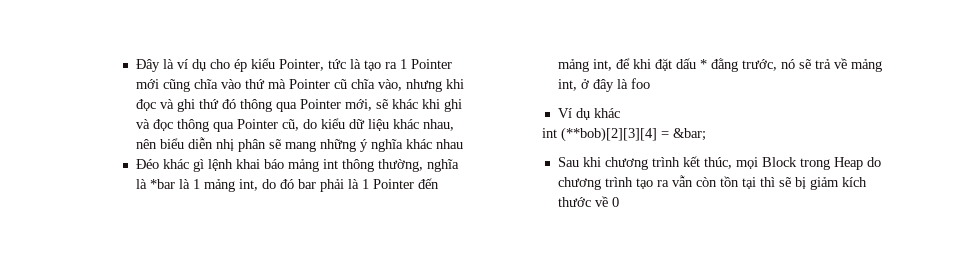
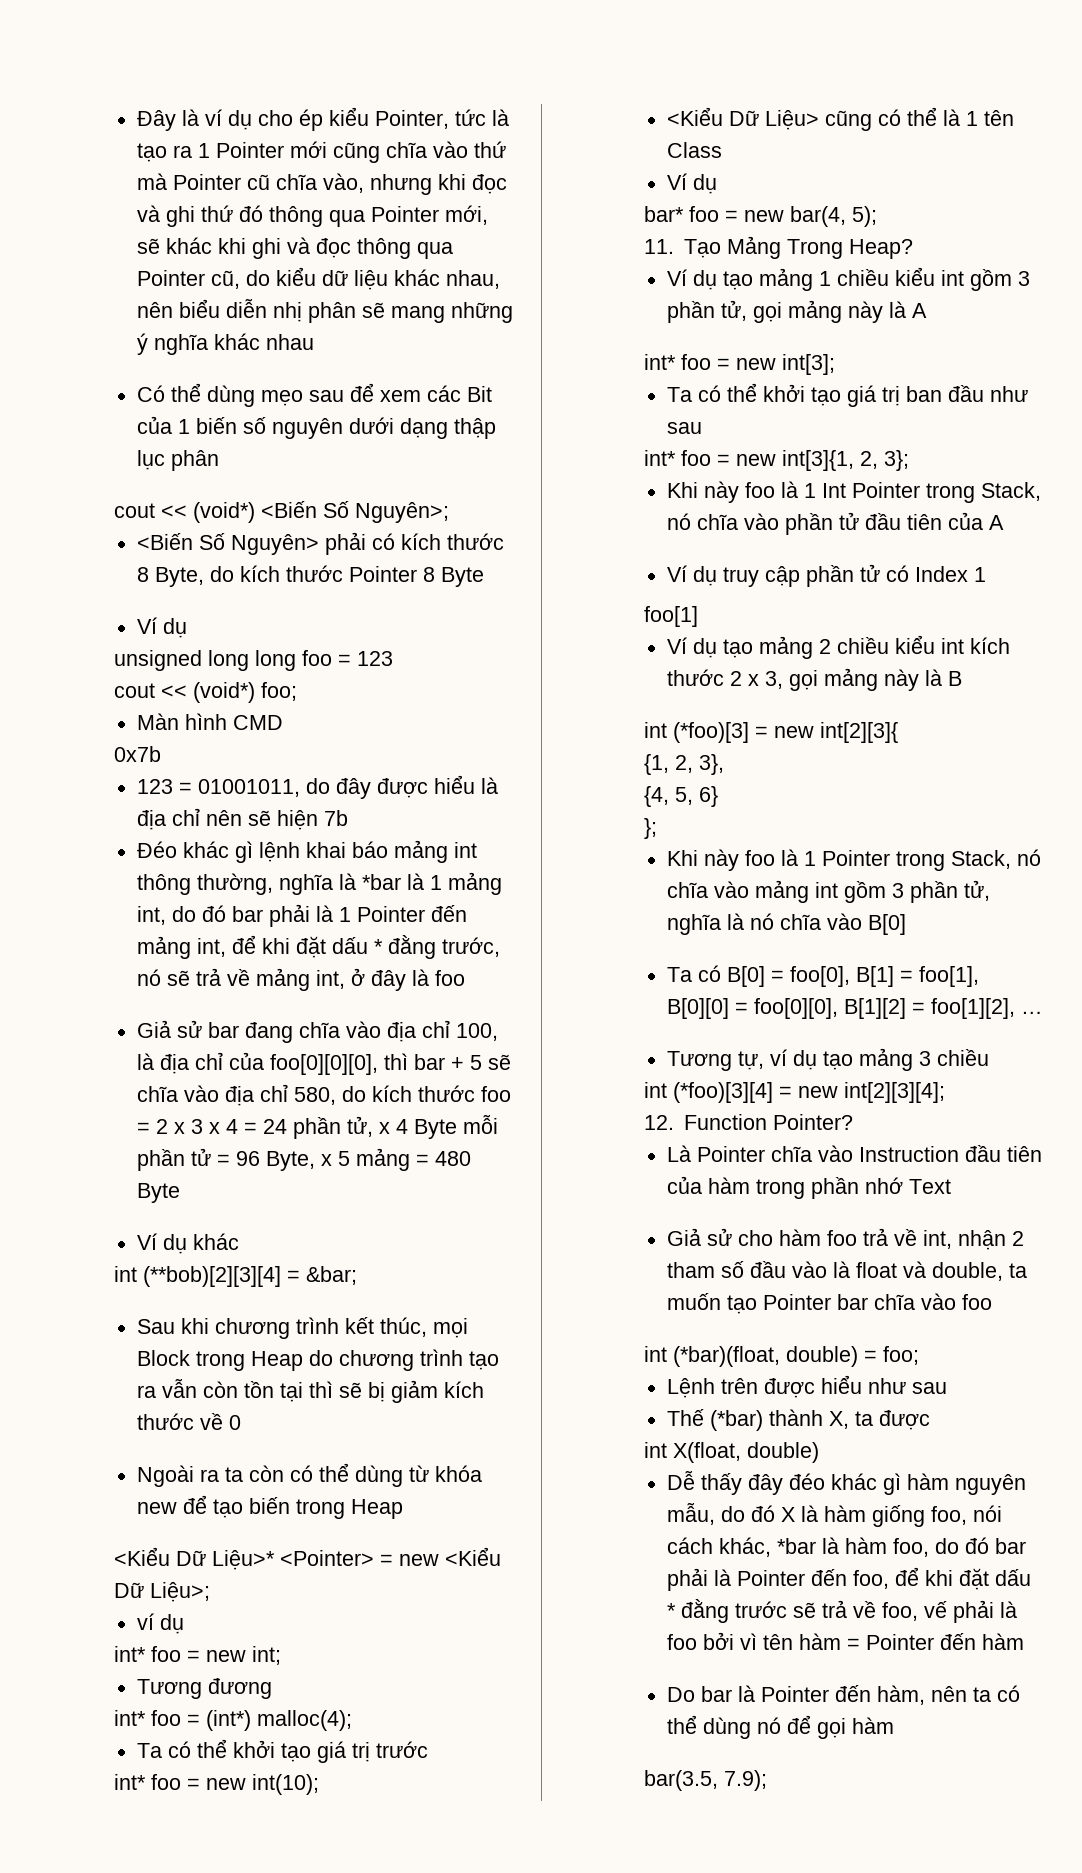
+ Có thể dùng mẹo sau để xem các Bit của 1 biến số nguyên dưới dạng thập lục phân
+ cout << (void*) <Biến Số Nguyên>;
+ <Biến Số Nguyên> phải có kích thước 8 Byte, do kích thước Pointer 8 Byte
+ Ví dụ
+ unsigned long long foo = 123
+ cout << (void*) foo;
+ Màn hình CMD
+ 0x7b
+ 123 = 01001011, do đây được hiểu là địa chỉ nên sẽ hiện 7b
+ Giả sử bar đang chĩa vào địa chỉ 100, là địa chỉ của foo[0][0][0], thì bar + 5 sẽ chĩa vào địa chỉ 580, do kích thước foo = 2 x 3 x 4 = 24 phần tử, x 4 Byte mỗi phần tử = 96 Byte, x 5 mảng = 480 Byte
+ Ngoài ra ta còn có thể dùng từ khóa new để tạo biến trong Heap
+ <Kiểu Dữ Liệu>* <Pointer> = new <Kiểu Dữ Liệu>;
+ ví dụ
+ int* foo = new int;
+ Tương đương
+ int* foo = (int*) malloc(4);
+ Ta có thể khởi tạo giá trị trước
+ int* foo = new int(10);
+ <Kiểu Dữ Liệu> cũng có thể là 1 tên Class
+ Ví dụ
+ bar* foo = new bar(4, 5);
+ 11. Tạo Mảng Trong Heap?
+ Ví dụ tạo mảng 1 chiều kiểu int gồm 3 phần tử, gọi mảng này là A
+ int* foo = new int[3];
+ Ta có thể khởi tạo giá trị ban đầu như sau
+ int* foo = new int[3]{1, 2, 3};
+ Khi này foo là 1 Int Pointer trong Stack, nó chĩa vào phần tử đầu tiên của A
+ Ví dụ truy cập phần tử có Index 1
+ foo[1]
+ Ví dụ tạo mảng 2 chiều kiểu int kích thước 2 x 3, gọi mảng này là B
+ int (*foo)[3] = new int[2][3]{
+ {1, 2, 3},
+ {4, 5, 6}
+ };
+ Khi này foo là 1 Pointer trong Stack, nó chĩa vào mảng int gồm 3 phần tử, nghĩa là nó chĩa vào B[0]
+ Ta có B[0] = foo[0], B[1] = foo[1], B[0][0] = foo[0][0], B[1][2] = foo[1][2], …
+ Tương tự, ví dụ tạo mảng 3 chiều
+ int (*foo)[3][4] = new int[2][3][4];
+ 12. Function Pointer?
+ Là Pointer chĩa vào Instruction đầu tiên của hàm trong phần nhớ Text
+ Giả sử cho hàm foo trả về int, nhận 2 tham số đầu vào là float và double, ta muốn tạo Pointer bar chĩa vào foo
+ int (*bar)(float, double) = foo;
+ Lệnh trên được hiểu như sau
+ Thế (*bar) thành X, ta được
+ int X(float, double)
+ Dễ thấy đây đéo khác gì hàm nguyên mẫu, do đó X là hàm giống foo, nói cách khác, *bar là hàm foo, do đó bar phải là Pointer đến foo, để khi đặt dấu * đằng trước sẽ trả về foo, vế phải là foo bởi vì tên hàm = Pointer đến hàm
+ Do bar là Pointer đến hàm, nên ta có thể dùng nó để gọi hàm
+ bar(3.5, 7.9);

